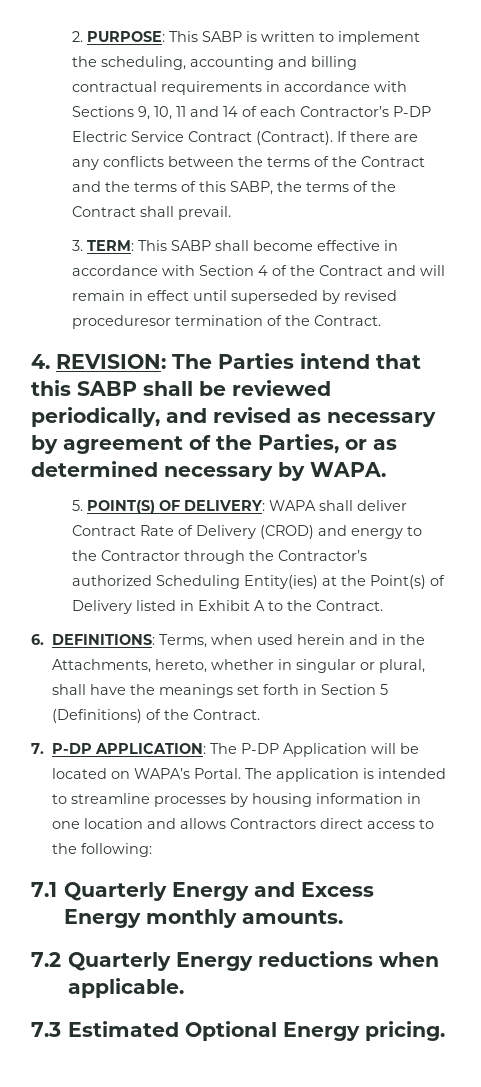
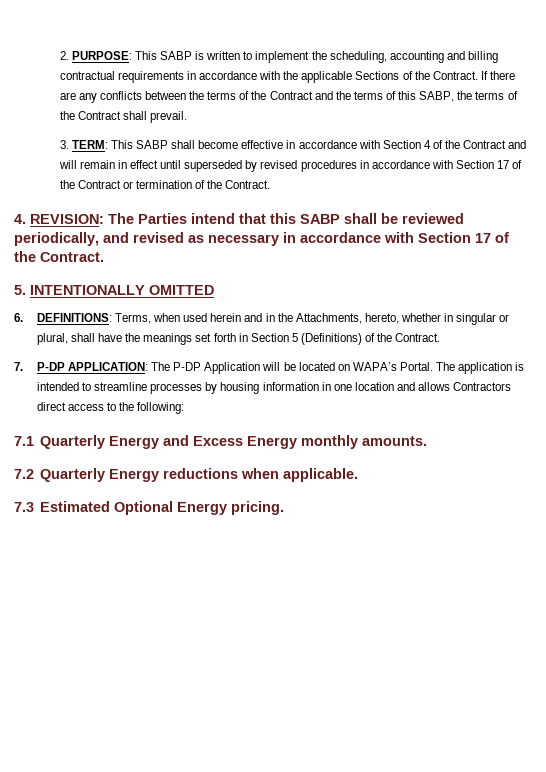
- 2. PURPOSE: This SABP is written to implement the scheduling, accounting and billing contractual requirements in accordance with Sections 9, 10, 11 and 14 of each Contractor’s P-DP Electric Service Contract (Contract).
+ 2. PURPOSE: This SABP is written to implement the scheduling, accounting and billing contractual requirements in accordance with the applicable Sections of the Contract.
- 3. TERM: This SABP shall become effective in accordance with Section 4 of the Contract and will remain in effect until superseded by revised proceduresor termination of the Contract.
+ 3. TERM: This SABP shall become effective in accordance with Section 4 of the Contract and will remain in effect until superseded by revised procedures in accordance with Section 17 of the Contract or termination of the Contract.
- 4. REVISION: The Parties intend that this SABP shall be reviewed periodically, and revised as necessary by agreement of the Parties, or as determined necessary by WAPA.
- 5. POINT(S) OF DELIVERY: WAPA shall deliver Contract Rate of Delivery (CROD) and energy to the Contractor through the Contractor’s authorized Scheduling Entity(ies) at the Point(s) of Delivery listed in Exhibit A to the Contract.
+ 4. REVISION: The Parties intend that this SABP shall be reviewed periodically, and revised as necessary in accordance with Section 17 of the Contract.
+ 5. INTENTIONALLY OMITTED

